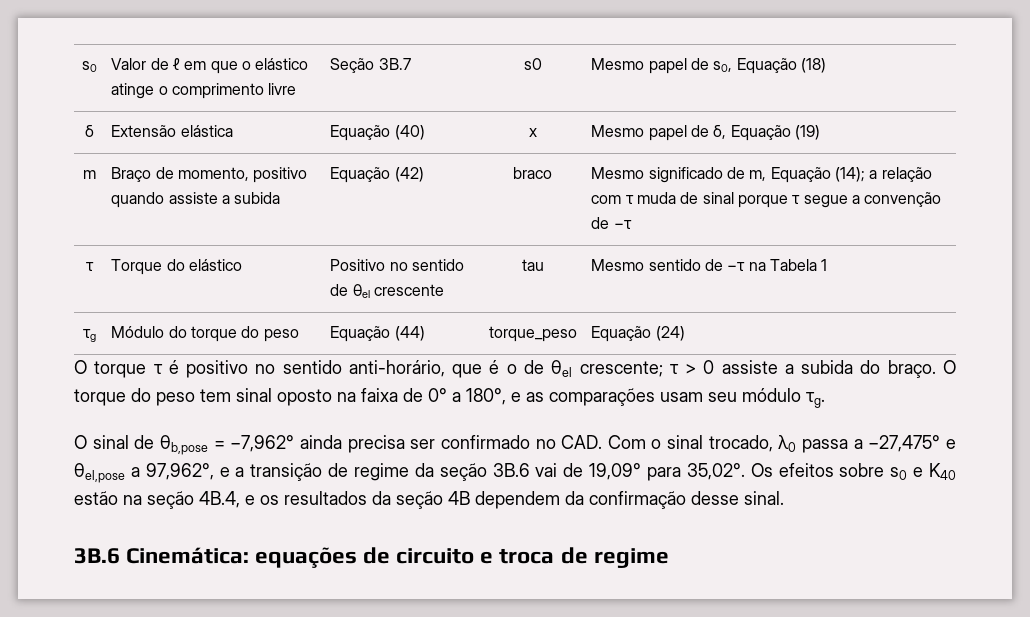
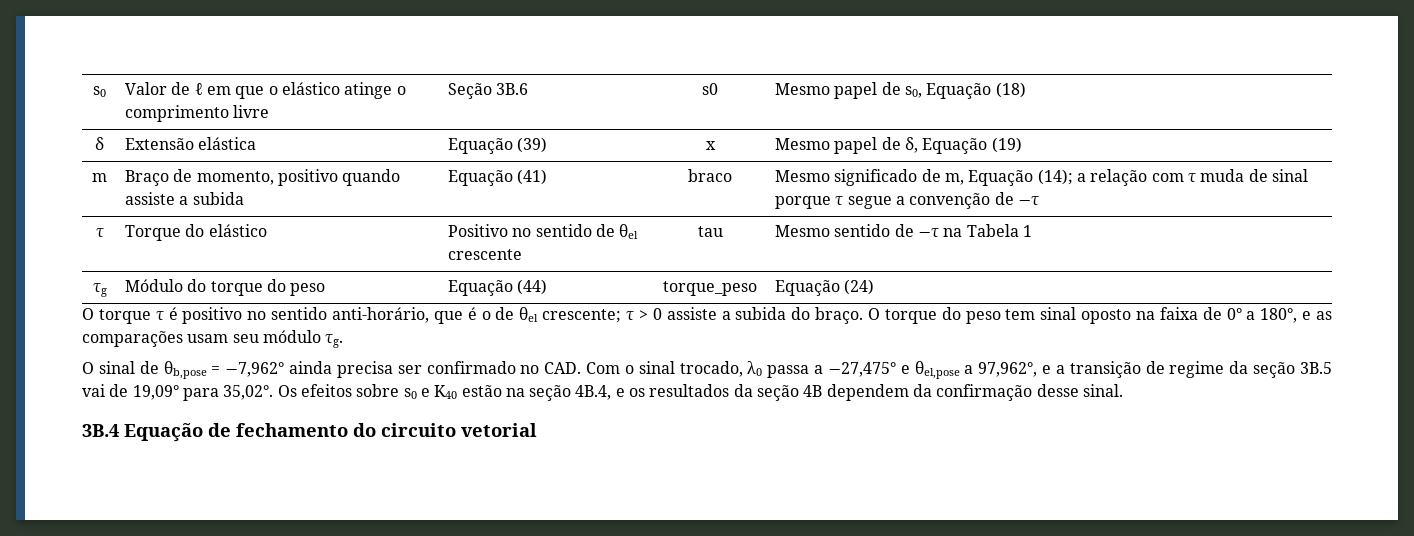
- s0 | Valor de ℓ em que o elástico atinge o comprimento livre | Seção 3B.7 | s0 | Mesmo papel de s0, Equação (18)
+ s0 | Valor de ℓ em que o elástico atinge o comprimento livre | Seção 3B.6 | s0 | Mesmo papel de s0, Equação (18)
- δ | Extensão elástica | Equação (40) | x | Mesmo papel de δ, Equação (19)
+ δ | Extensão elástica | Equação (39) | x | Mesmo papel de δ, Equação (19)
- m | Braço de momento, positivo quando assiste a subida | Equação (42) | braco | Mesmo significado de m, Equação (14); a relação com τ muda de sinal porque τ segue a convenção de −τ
+ m | Braço de momento, positivo quando assiste a subida | Equação (41) | braco | Mesmo significado de m, Equação (14); a relação com τ muda de sinal porque τ segue a convenção de −τ
- O sinal de θb,pose = −7,962° ainda precisa ser confirmado no CAD. Com o sinal trocado, λ0 passa a −27,475° e θel,pose a 97,962°, e a transição de regime da seção 3B.6 vai de 19,09° para 35,02°.
+ O sinal de θb,pose = −7,962° ainda precisa ser confirmado no CAD. Com o sinal trocado, λ0 passa a −27,475° e θel,pose a 97,962°, e a transição de regime da seção 3B.5 vai de 19,09° para 35,02°.
- 3B.6 Cinemática: equações de circuito e troca de regime
+ 3B.4 Equação de fechamento do circuito vetorial

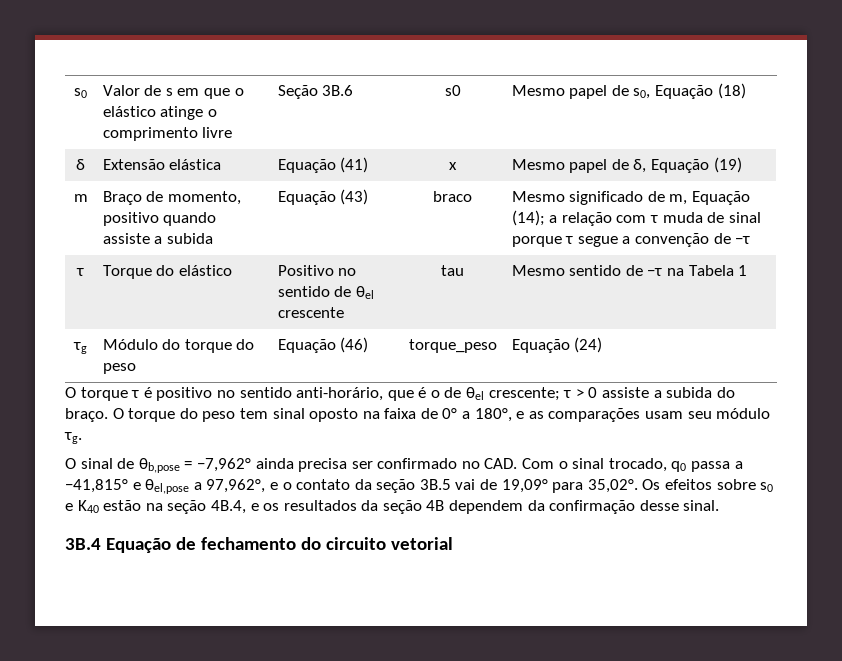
- s0 | Valor de ℓ em que o elástico atinge o comprimento livre | Seção 3B.6 | s0 | Mesmo papel de s0, Equação (18)
+ s0 | Valor de s em que o elástico atinge o comprimento livre | Seção 3B.6 | s0 | Mesmo papel de s0, Equação (18)
- δ | Extensão elástica | Equação (39) | x | Mesmo papel de δ, Equação (19)
+ δ | Extensão elástica | Equação (41) | x | Mesmo papel de δ, Equação (19)
- m | Braço de momento, positivo quando assiste a subida | Equação (41) | braco | Mesmo significado de m, Equação (14); a relação com τ muda de sinal porque τ segue a convenção de −τ
+ m | Braço de momento, positivo quando assiste a subida | Equação (43) | braco | Mesmo significado de m, Equação (14); a relação com τ muda de sinal porque τ segue a convenção de −τ
- τg | Módulo do torque do peso | Equação (44) | torque_peso | Equação (24)
+ τg | Módulo do torque do peso | Equação (46) | torque_peso | Equação (24)
- O sinal de θb,pose = −7,962° ainda precisa ser confirmado no CAD. Com o sinal trocado, λ0 passa a −27,475° e θel,pose a 97,962°, e a transição de regime da seção 3B.5 vai de 19,09° para 35,02°.
+ O sinal de θb,pose = −7,962° ainda precisa ser confirmado no CAD. Com o sinal trocado, q0 passa a −41,815° e θel,pose a 97,962°, e o contato da seção 3B.5 vai de 19,09° para 35,02°.

